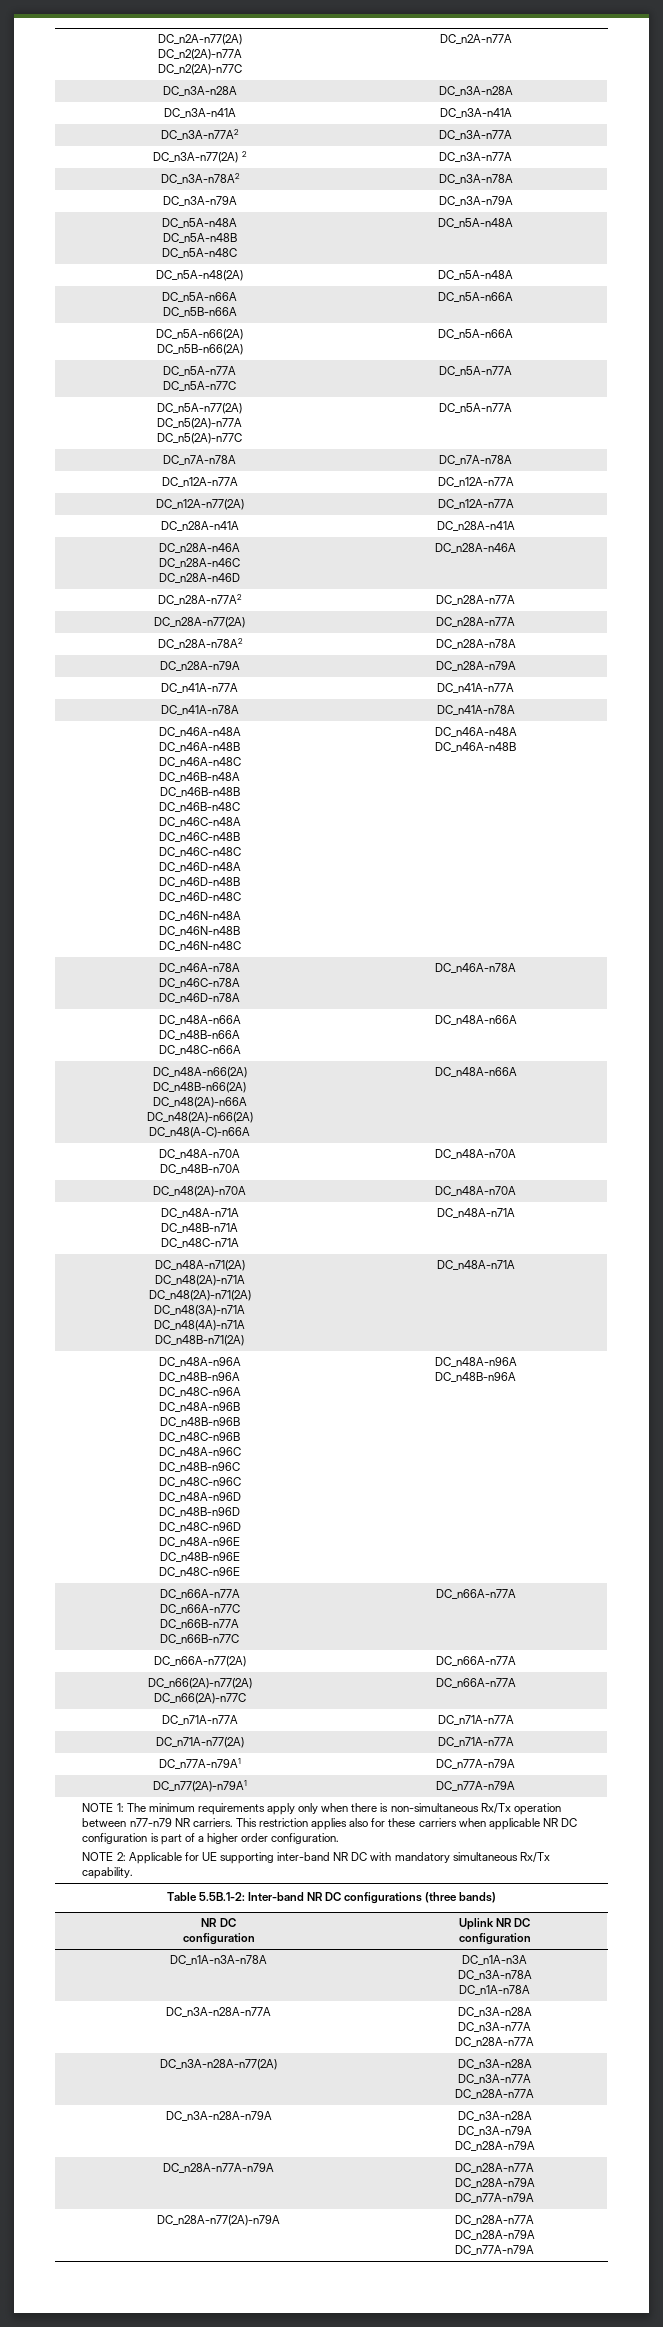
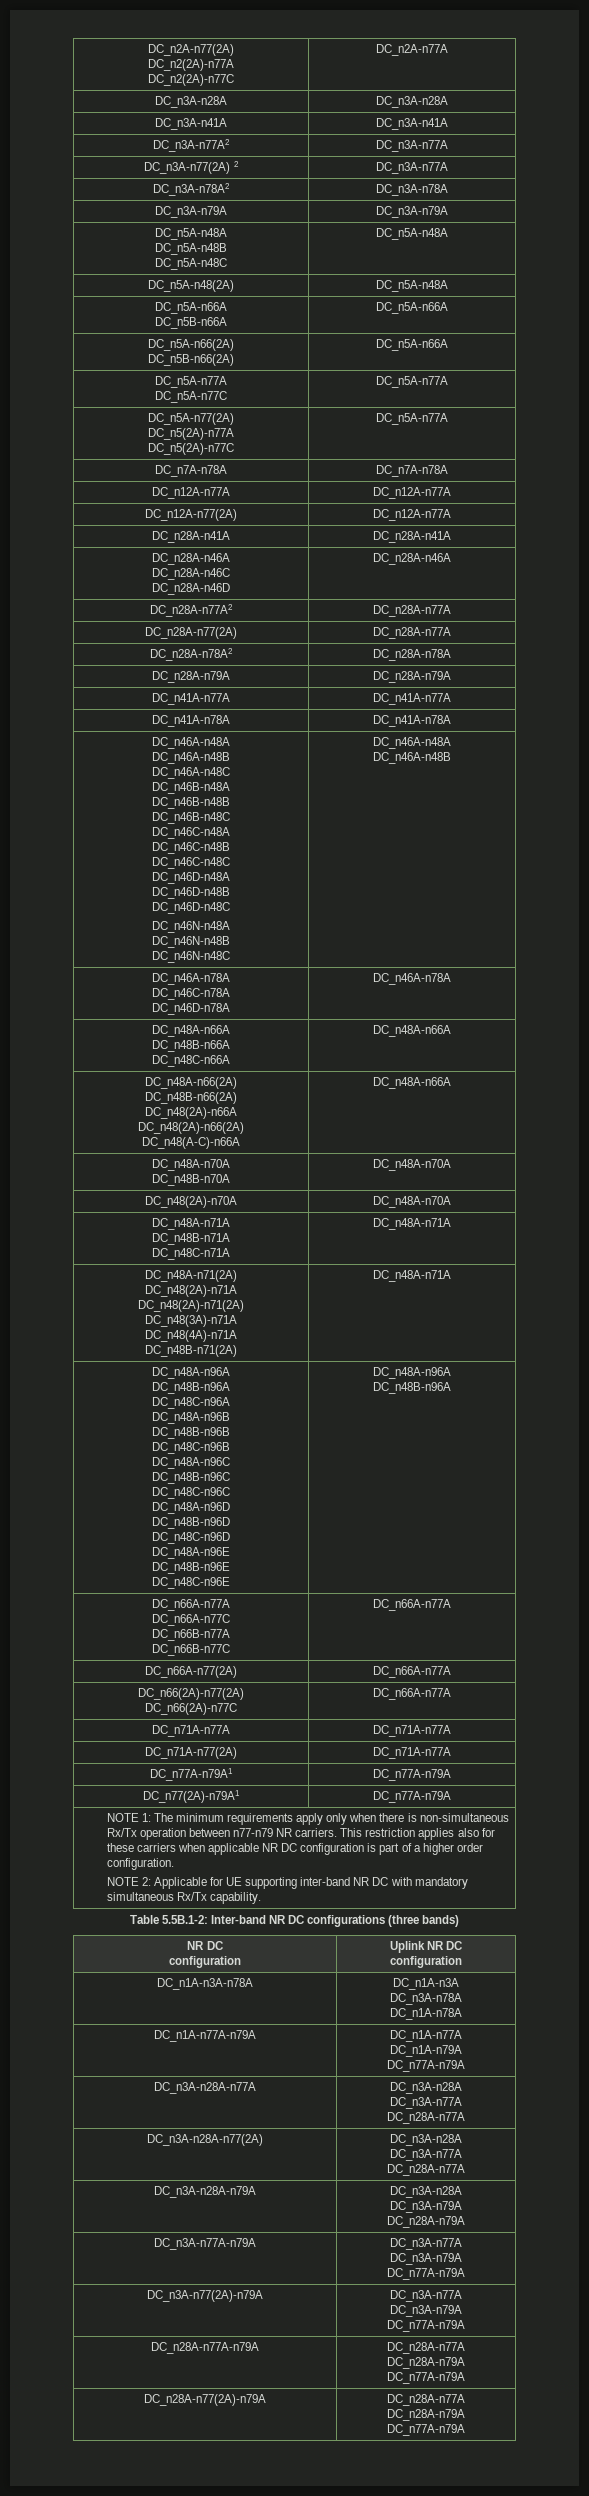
+ DC_n1A-n77A-n79A | DC_n1A-n77A
+ DC_n1A-n79A
+ DC_n77A-n79A
+ DC_n3A-n77A-n79A | DC_n3A-n77A
+ DC_n3A-n79A
+ DC_n77A-n79A
+ DC_n3A-n77(2A)-n79A | DC_n3A-n77A
+ DC_n3A-n79A
+ DC_n77A-n79A

